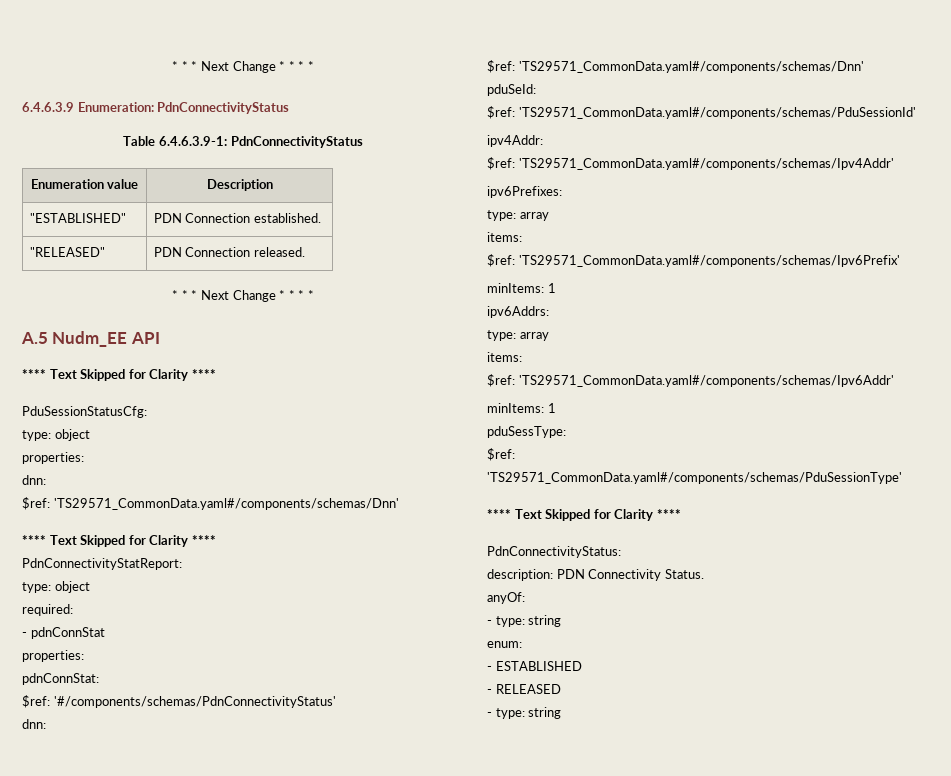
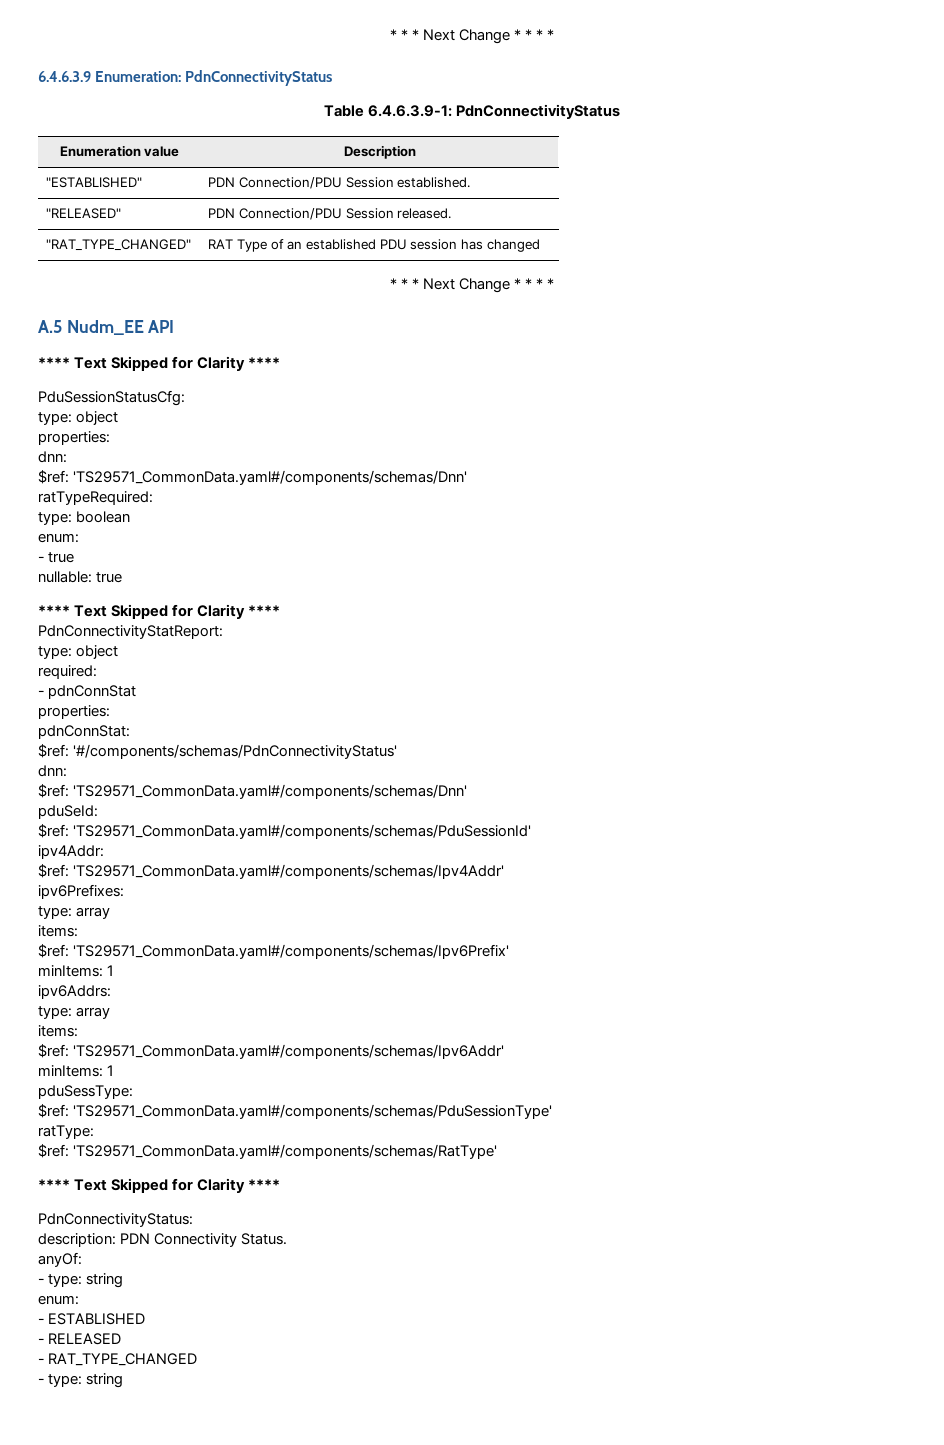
- "ESTABLISHED" | PDN Connection established.
+ "ESTABLISHED" | PDN Connection/PDU Session established.
- "RELEASED" | PDN Connection released.
+ "RELEASED" | PDN Connection/PDU Session released.
+ "RAT_TYPE_CHANGED" | RAT Type of an established PDU session has changed
+ ratTypeRequired:
+ type: boolean
+ enum:
+ - true
+ nullable: true
+ ratType:
+ $ref: 'TS29571_CommonData.yaml#/components/schemas/RatType'
+ - RAT_TYPE_CHANGED

